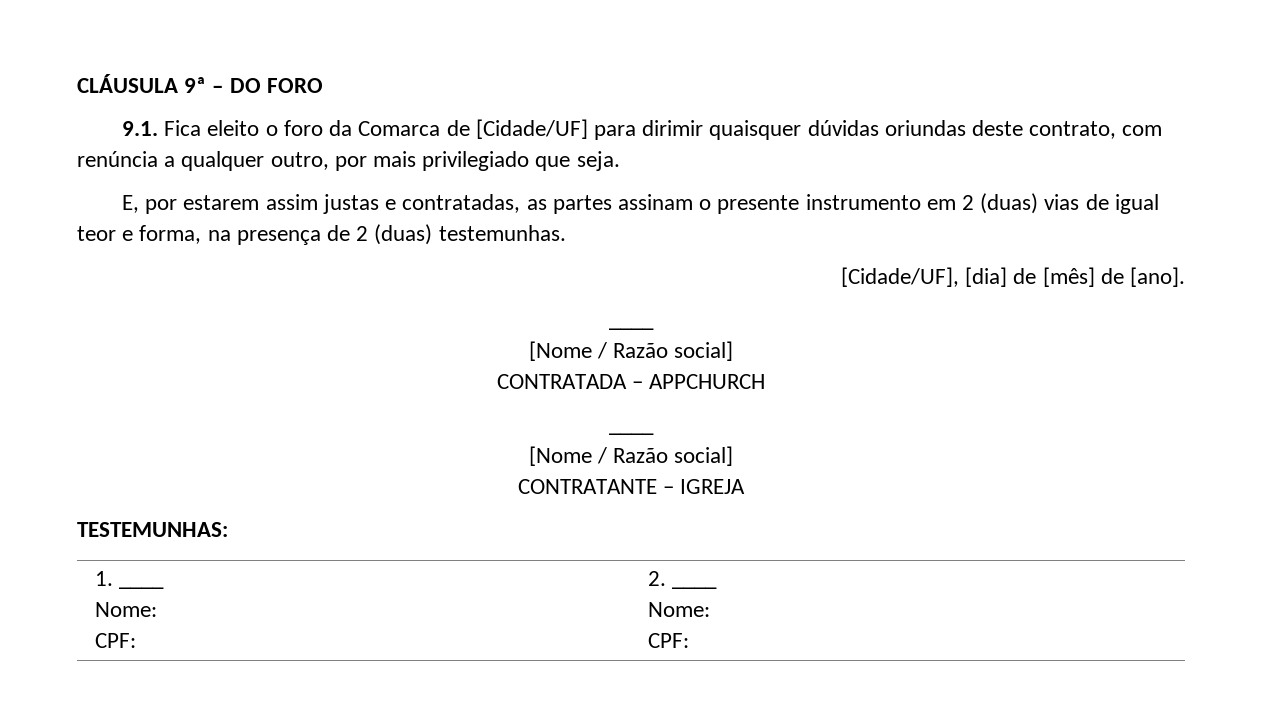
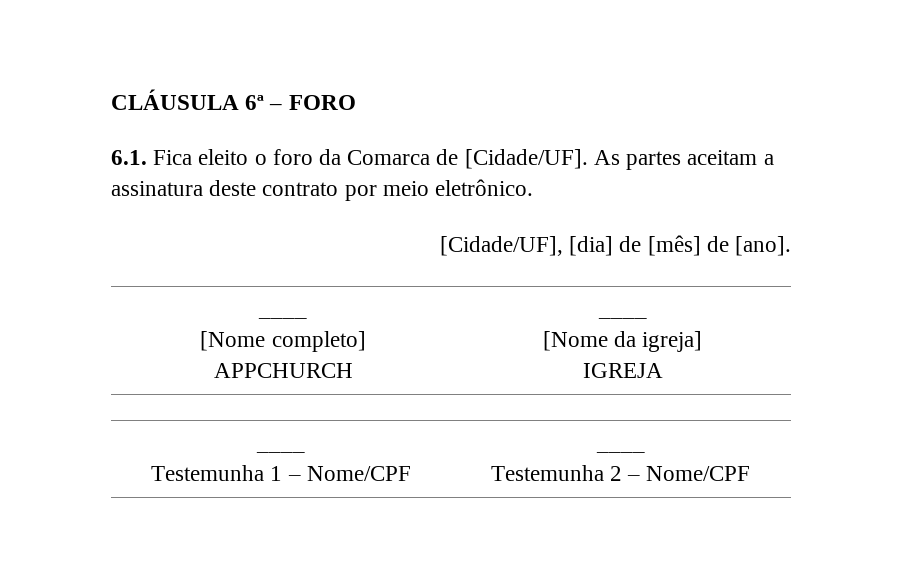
- CLÁUSULA 9ª – DO FORO
+ CLÁUSULA 6ª – FORO
- 9.1. Fica eleito o foro da Comarca de [Cidade/UF] para dirimir quaisquer dúvidas oriundas deste contrato, com renúncia a qualquer outro, por mais privilegiado que seja.
- E, por estarem assim justas e contratadas, as partes assinam o presente instrumento em 2 (duas) vias de igual teor e forma, na presença de 2 (duas) testemunhas.
+ 6.1. Fica eleito o foro da Comarca de [Cidade/UF]. As partes aceitam a assinatura deste contrato por meio eletrônico.
  [Cidade/UF], [dia] de [mês] de [ano].
  ____
- [Nome / Razão social]
- CONTRATADA – APPCHURCH
+ [Nome completo]
+ APPCHURCH | ____
+ [Nome da igreja]
+ IGREJA
  ____
- [Nome / Razão social]
- CONTRATANTE – IGREJA
- TESTEMUNHAS:
- 1. ____
- Nome:
- CPF: | 2. ____
- Nome:
- CPF:
+ Testemunha 1 – Nome/CPF | ____
+ Testemunha 2 – Nome/CPF

